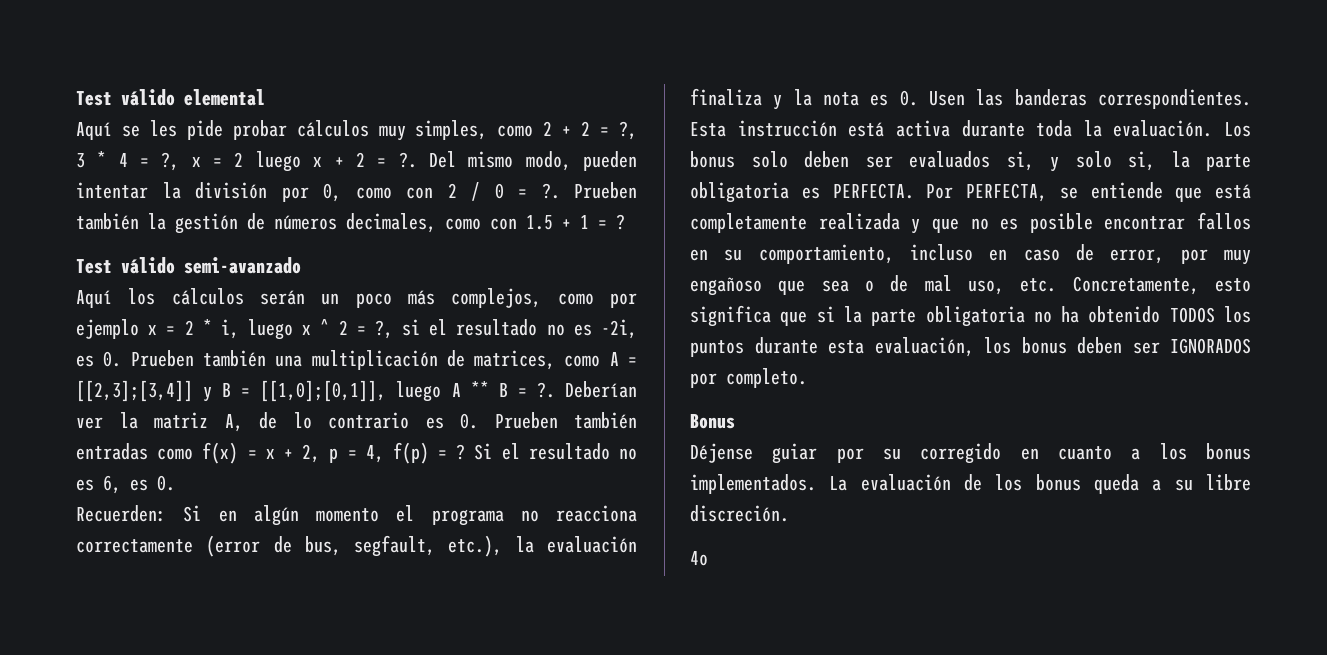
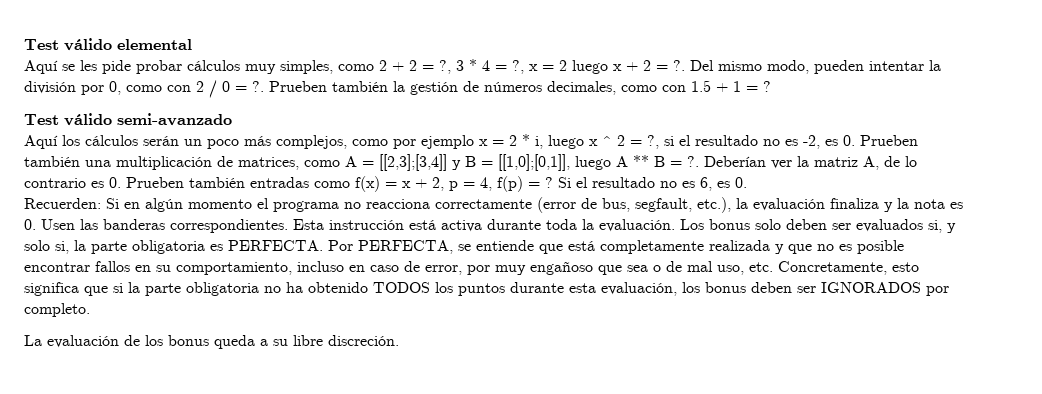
- Aquí los cálculos serán un poco más complejos, como por ejemplo x = 2 * i, luego x ^ 2 = ?, si el resultado no es -2i, es 0. Prueben también una multiplicación de matrices, como A = [[2,3];[3,4]] y B = [[1,0];[0,1]], luego A ** B = ?.
+ Aquí los cálculos serán un poco más complejos, como por ejemplo x = 2 * i, luego x ^ 2 = ?, si el resultado no es -2, es 0. Prueben también una multiplicación de matrices, como A = [[2,3];[3,4]] y B = [[1,0];[0,1]], luego A ** B = ?.
- Bonus
- Déjense guiar por su corregido en cuanto a los bonus implementados.
- 4o

